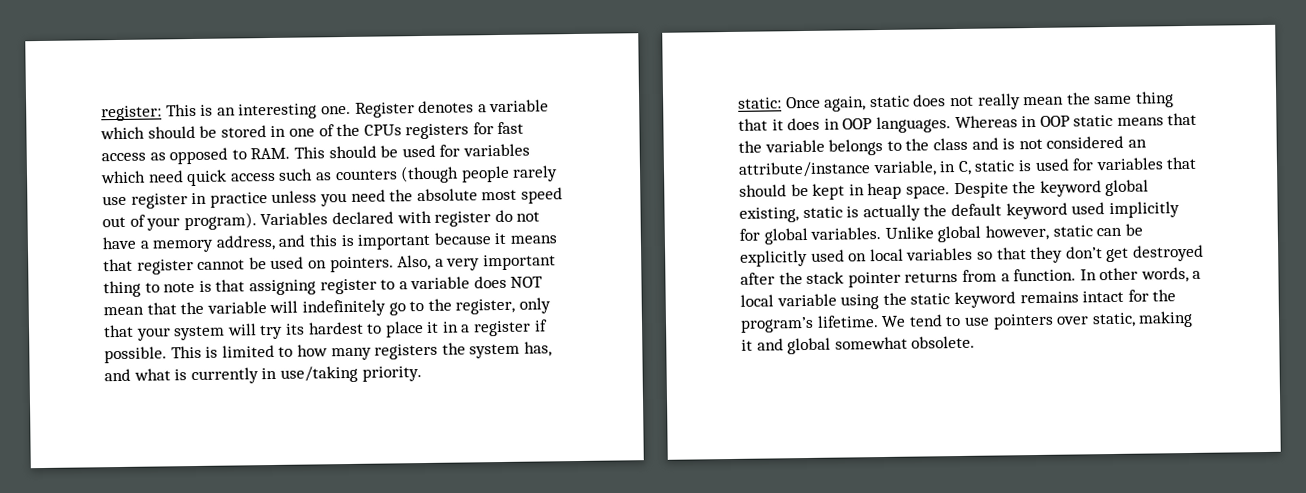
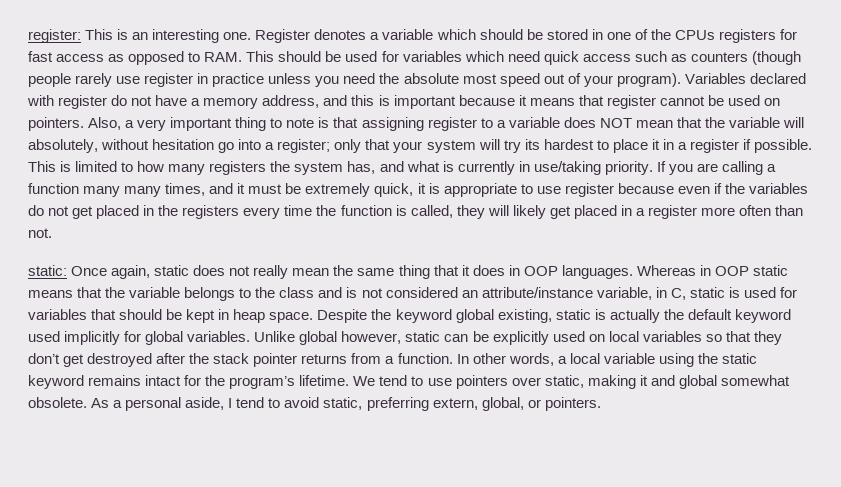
- Also, a very important thing to note is that assigning register to a variable does NOT mean that the variable will indefinitely go to the register, only that your system will try its hardest to place it in a register if possible.
+ Also, a very important thing to note is that assigning register to a variable does NOT mean that the variable will absolutely, without hesitation go into a register; only that your system will try its hardest to place it in a register if possible.
+ If you are calling a function many many times, and it must be extremely quick, it is appropriate to use register because even if the variables do not get placed in the registers every time the function is called, they will likely get placed in a register more often than not.
+ As a personal aside, I tend to avoid static, preferring extern, global, or pointers.

